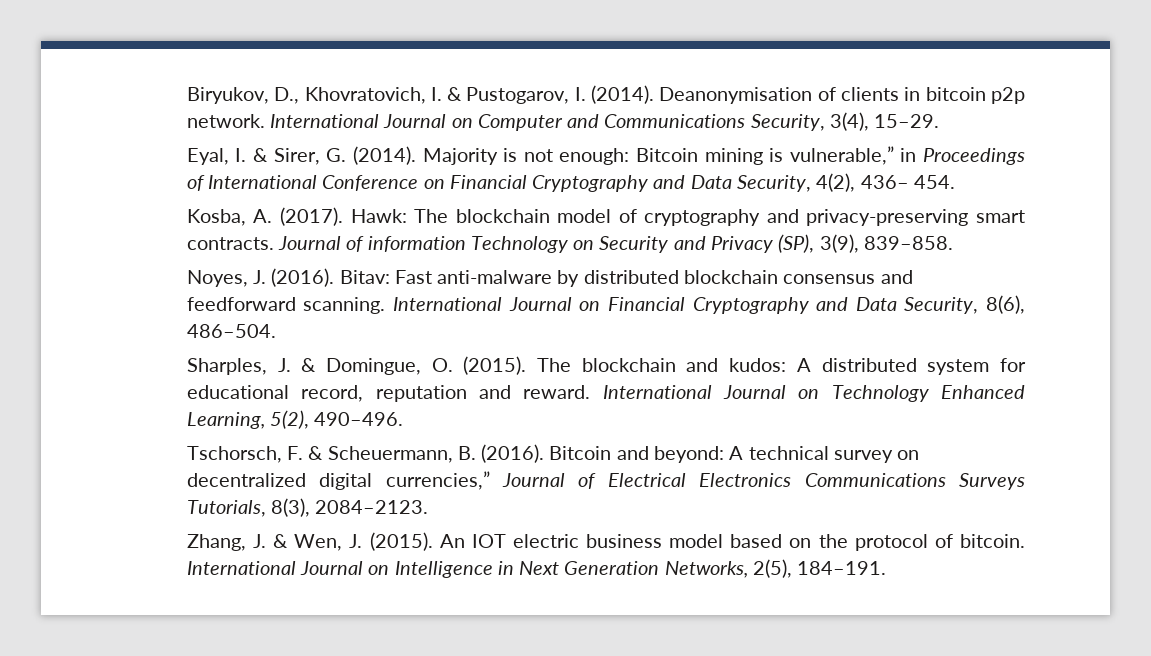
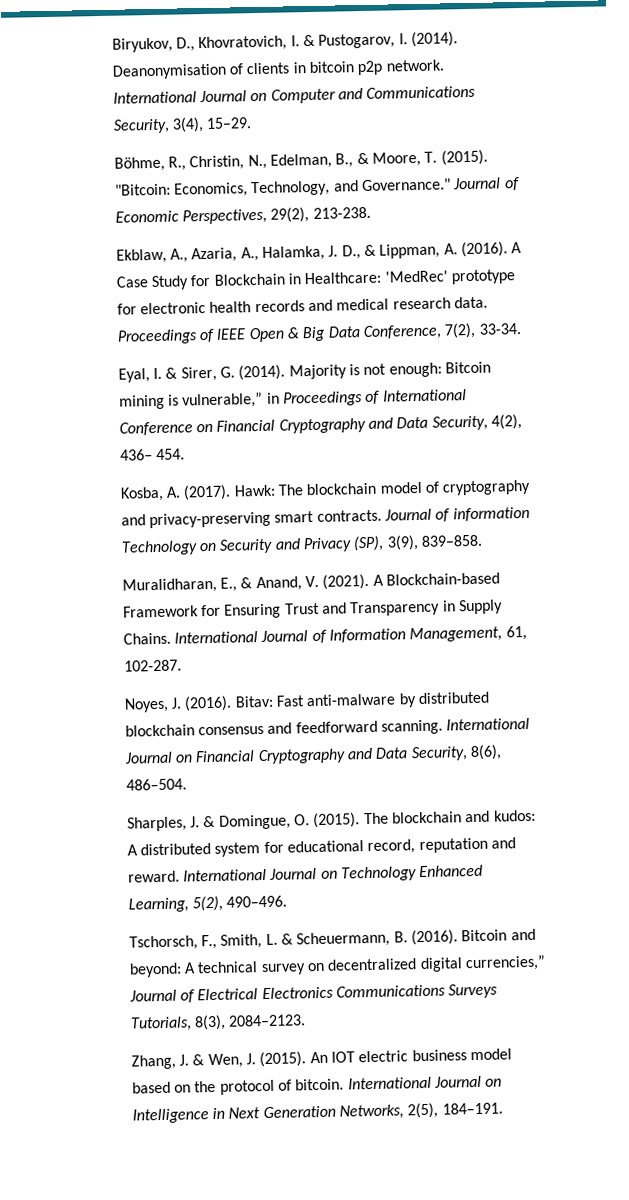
+ Böhme, R., Christin, N., Edelman, B., & Moore, T. (2015). "Bitcoin: Economics, Technology, and Governance." Journal of Economic Perspectives, 29(2), 213-238.
+ Ekblaw, A., Azaria, A., Halamka, J. D., & Lippman, A. (2016). A Case Study for Blockchain in Healthcare: 'MedRec' prototype for electronic health records and medical research data. Proceedings of IEEE Open & Big Data Conference, 7(2), 33-34.
+ Muralidharan, E., & Anand, V. (2021). A Blockchain-based Framework for Ensuring Trust and Transparency in Supply Chains. International Journal of Information Management, 61, 102-287.
- Tschorsch, F. & Scheuermann, B. (2016).
+ Tschorsch, F., Smith, L. & Scheuermann, B. (2016).

